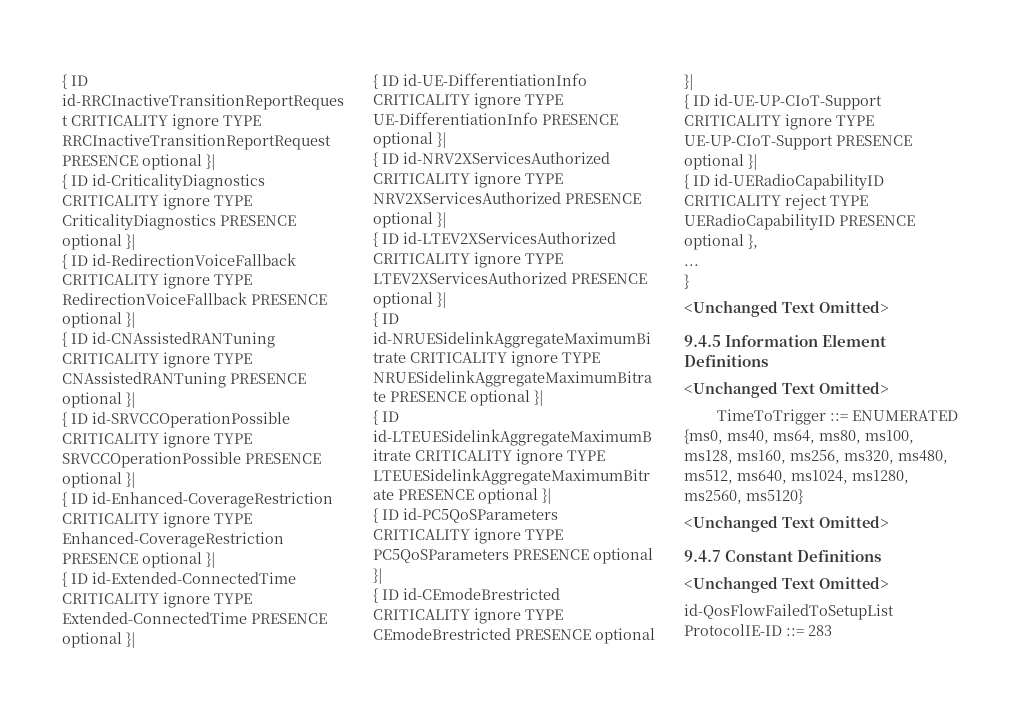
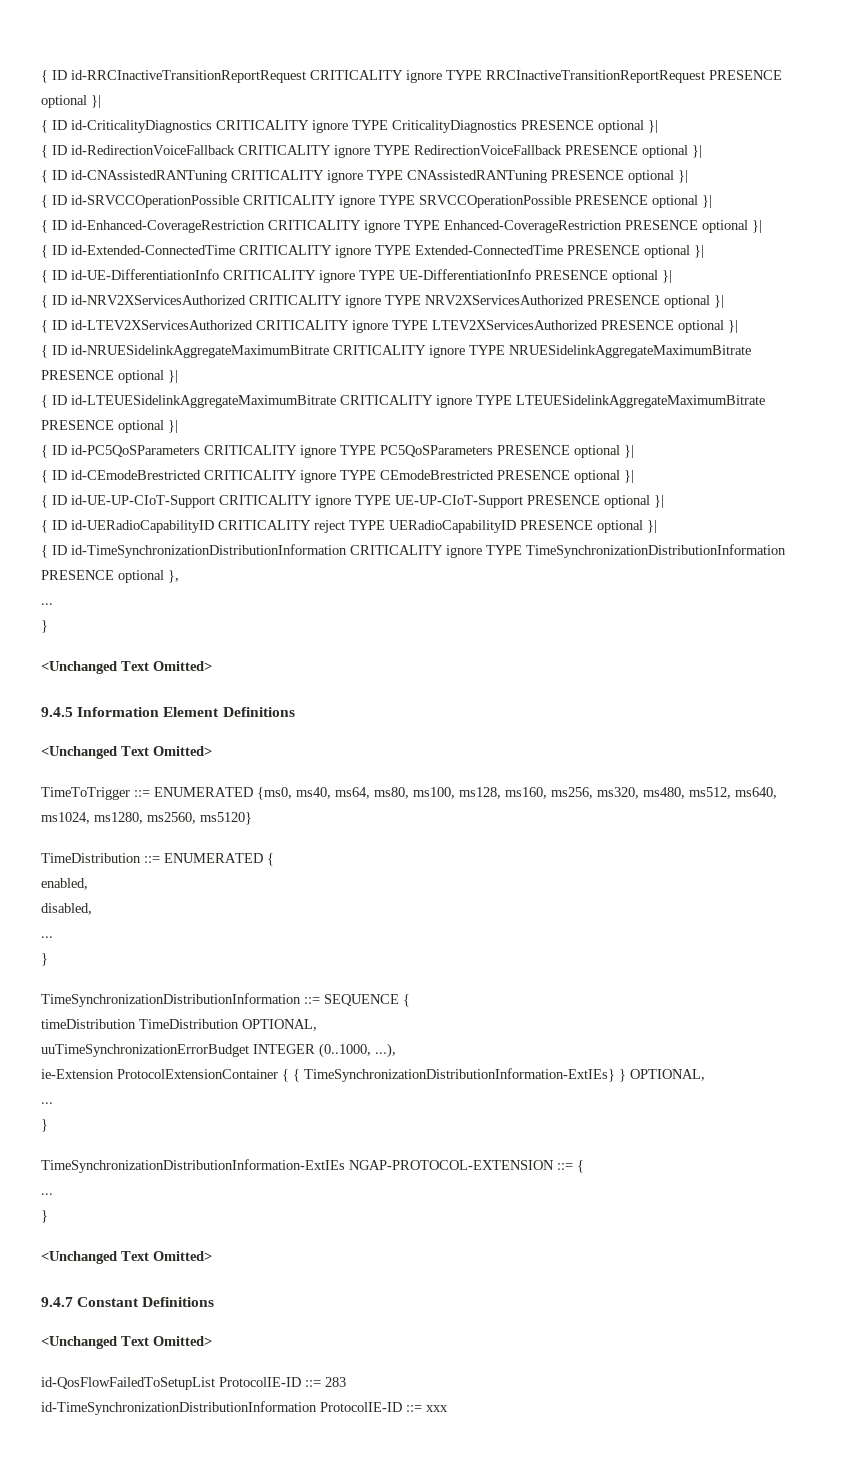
- { ID id-UERadioCapabilityID CRITICALITY reject TYPE UERadioCapabilityID PRESENCE optional },
+ { ID id-UERadioCapabilityID CRITICALITY reject TYPE UERadioCapabilityID PRESENCE optional }|
+ { ID id-TimeSynchronizationDistributionInformation CRITICALITY ignore TYPE TimeSynchronizationDistributionInformation PRESENCE optional },
+ TimeDistribution ::= ENUMERATED {
+ enabled,
+ disabled,
+ ...
+ }
+ TimeSynchronizationDistributionInformation ::= SEQUENCE {
+ timeDistribution TimeDistribution OPTIONAL,
+ uuTimeSynchronizationErrorBudget INTEGER (0..1000, ...),
+ ie-Extension ProtocolExtensionContainer { { TimeSynchronizationDistributionInformation-ExtIEs} } OPTIONAL,
+ ...
+ }
+ TimeSynchronizationDistributionInformation-ExtIEs NGAP-PROTOCOL-EXTENSION ::= {
+ ...
+ }
+ id-TimeSynchronizationDistributionInformation ProtocolIE-ID ::= xxx

